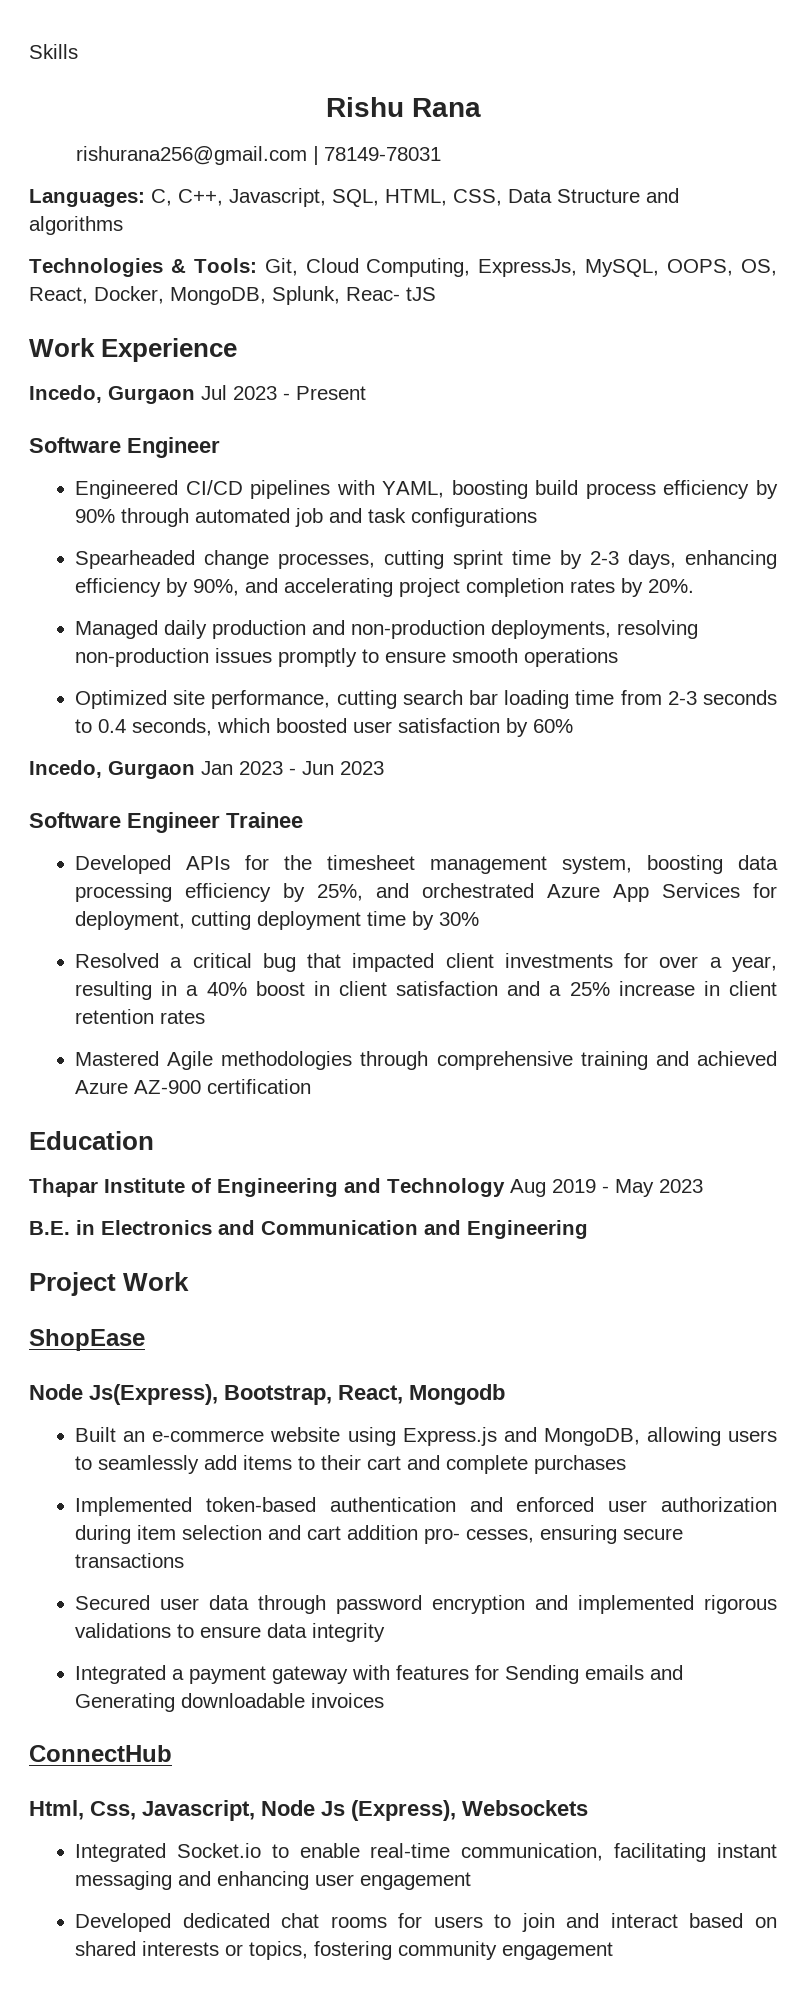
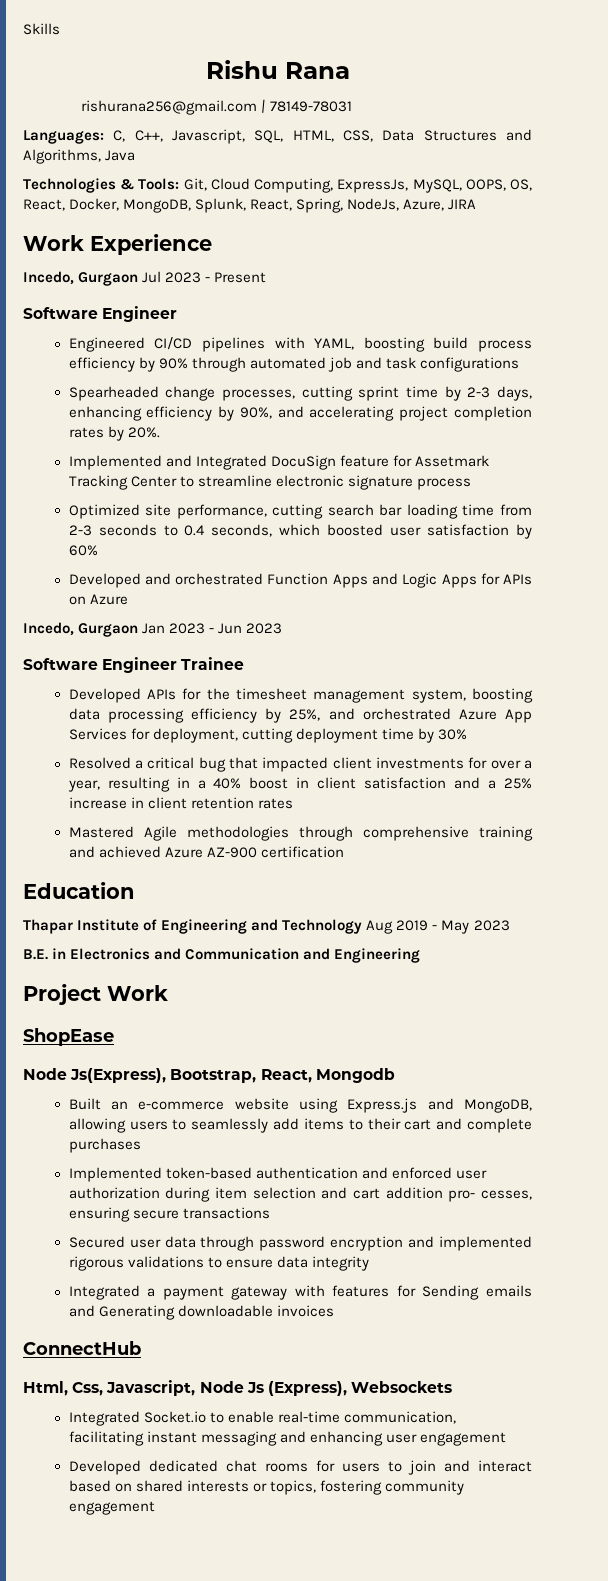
- Languages: C, C++, Javascript, SQL, HTML, CSS, Data Structure and algorithms
+ Languages: C, C++, Javascript, SQL, HTML, CSS, Data Structures and Algorithms, Java
- Technologies & Tools: Git, Cloud Computing, ExpressJs, MySQL, OOPS, OS, React, Docker, MongoDB, Splunk, Reac- tJS
+ Technologies & Tools: Git, Cloud Computing, ExpressJs, MySQL, OOPS, OS, React, Docker, MongoDB, Splunk, React, Spring, NodeJs, Azure, JIRA
- Managed daily production and non-production deployments, resolving non-production issues promptly to ensure smooth operations
+ Implemented and Integrated DocuSign feature for Assetmark Tracking Center to streamline electronic signature process
+ Developed and orchestrated Function Apps and Logic Apps for APIs on Azure

